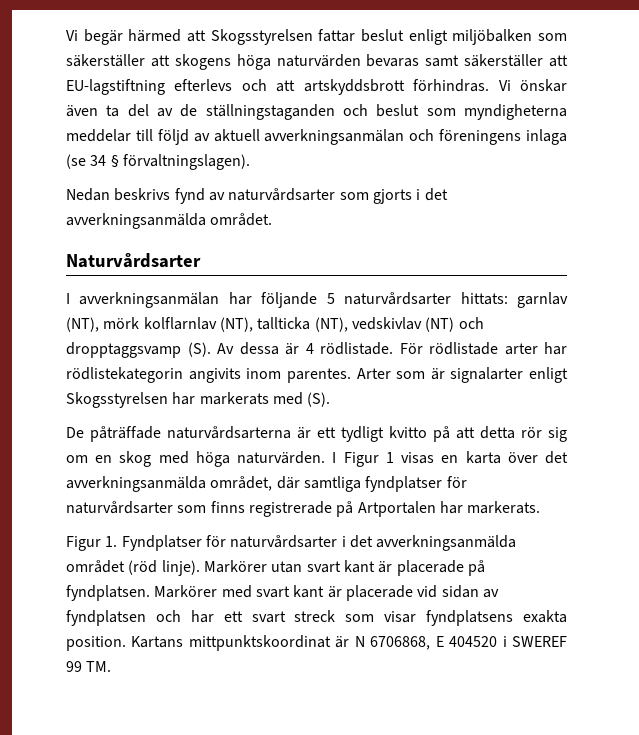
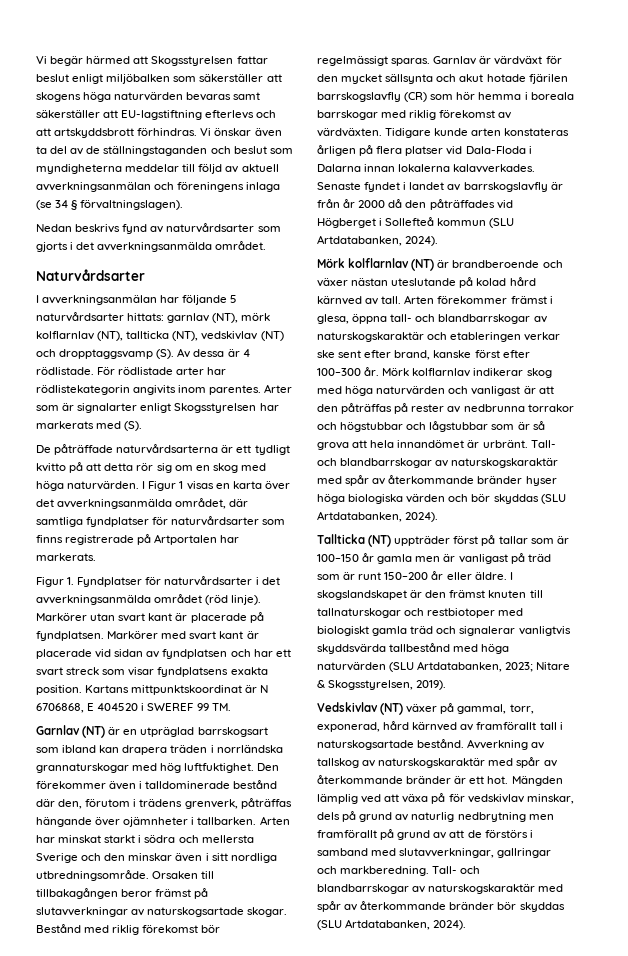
+ Garnlav (NT) är en utpräglad barrskogsart som ibland kan drapera träden i norrländska grannaturskogar med hög luftfuktighet. Den förekommer även i talldominerade bestånd där den, förutom i trädens grenverk, påträffas hängande över ojämnheter i tallbarken. Arten har minskat starkt i södra och mellersta Sverige och den minskar även i sitt nordliga utbredningsområde. Orsaken till tillbakagången beror främst på slutavverkningar av naturskogsartade skogar. Bestånd med riklig förekomst bör regelmässigt sparas. Garnlav är värdväxt för den mycket sällsynta och akut hotade fjärilen barrskogslavfly (CR) som hör hemma i boreala barrskogar med riklig förekomst av värdväxten. Tidigare kunde arten konstateras årligen på flera platser vid Dala-Floda i Dalarna innan lokalerna kalavverkades. Senaste fyndet i landet av barrskogslavfly är från år 2000 då den påträffades vid Högberget i Sollefteå kommun (SLU Artdatabanken, 2024).
+ Mörk kolflarnlav (NT) är brandberoende och växer nästan uteslutande på kolad hård kärnved av tall. Arten förekommer främst i glesa, öppna tall- och blandbarrskogar av naturskogskaraktär och etableringen verkar ske sent efter brand, kanske först efter 100–300 år. Mörk kolflarnlav indikerar skog med höga naturvärden och vanligast är att den påträffas på rester av nedbrunna torrakor och högstubbar och lågstubbar som är så grova att hela innandömet är urbränt. Tall- och blandbarrskogar av naturskogskaraktär med spår av återkommande bränder hyser höga biologiska värden och bör skyddas (SLU Artdatabanken, 2024).
+ Tallticka (NT) uppträder först på tallar som är 100–150 år gamla men är vanligast på träd som är runt 150–200 år eller äldre. I skogslandskapet är den främst knuten till tallnaturskogar och restbiotoper med biologiskt gamla träd och signalerar vanligtvis skyddsvärda tallbestånd med höga naturvärden (SLU Artdatabanken, 2023; Nitare & Skogsstyrelsen, 2019).
+ Vedskivlav (NT) växer på gammal, torr, exponerad, hård kärnved av framförallt tall i naturskogsartade bestånd. Avverkning av tallskog av naturskogskaraktär med spår av återkommande bränder är ett hot. Mängden lämplig ved att växa på för vedskivlav minskar, dels på grund av naturlig nedbrytning men framförallt på grund av att de förstörs i samband med slutavverkningar, gallringar och markberedning. Tall- och blandbarrskogar av naturskogskaraktär med spår av återkommande bränder bör skyddas (SLU Artdatabanken, 2024).

